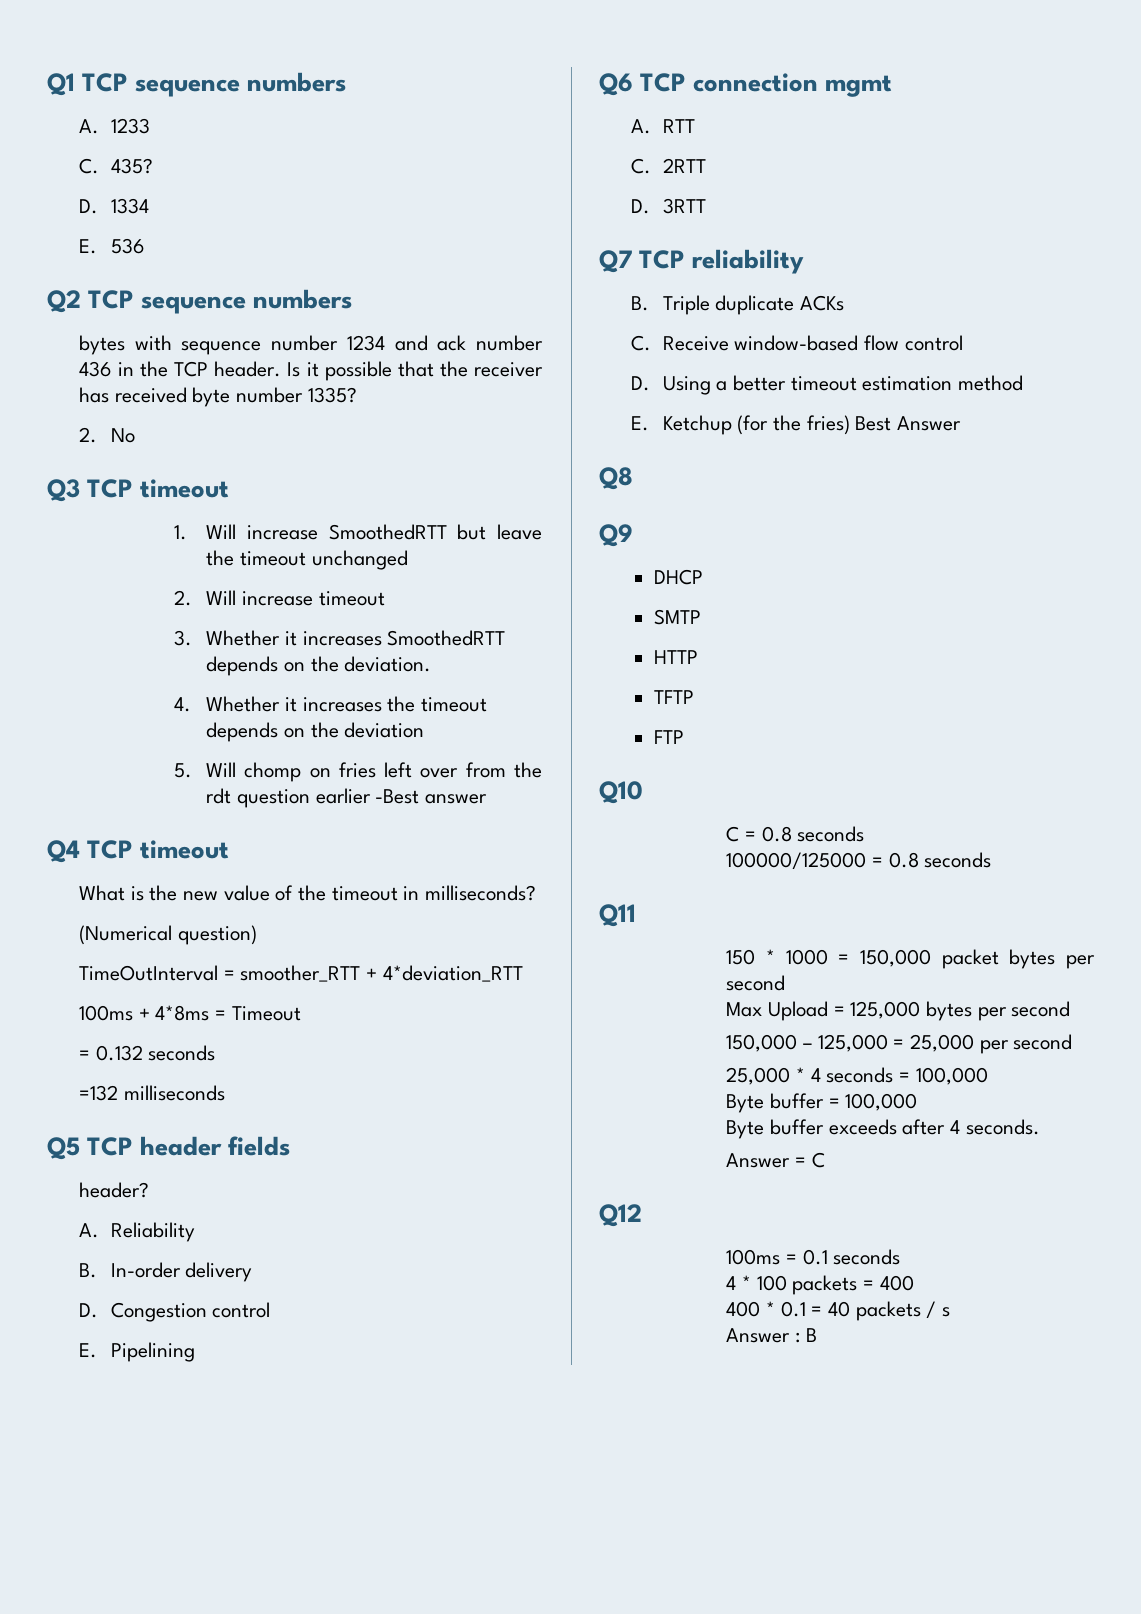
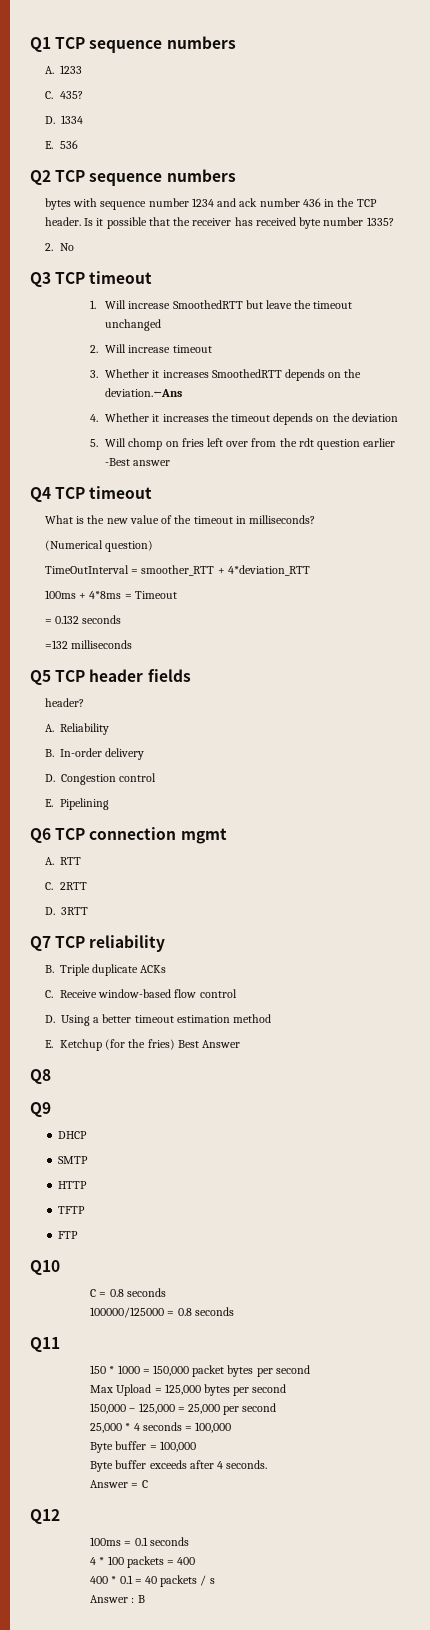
- 3. Whether it increases SmoothedRTT depends on the deviation.
+ 3. Whether it increases SmoothedRTT depends on the deviation.←Ans

